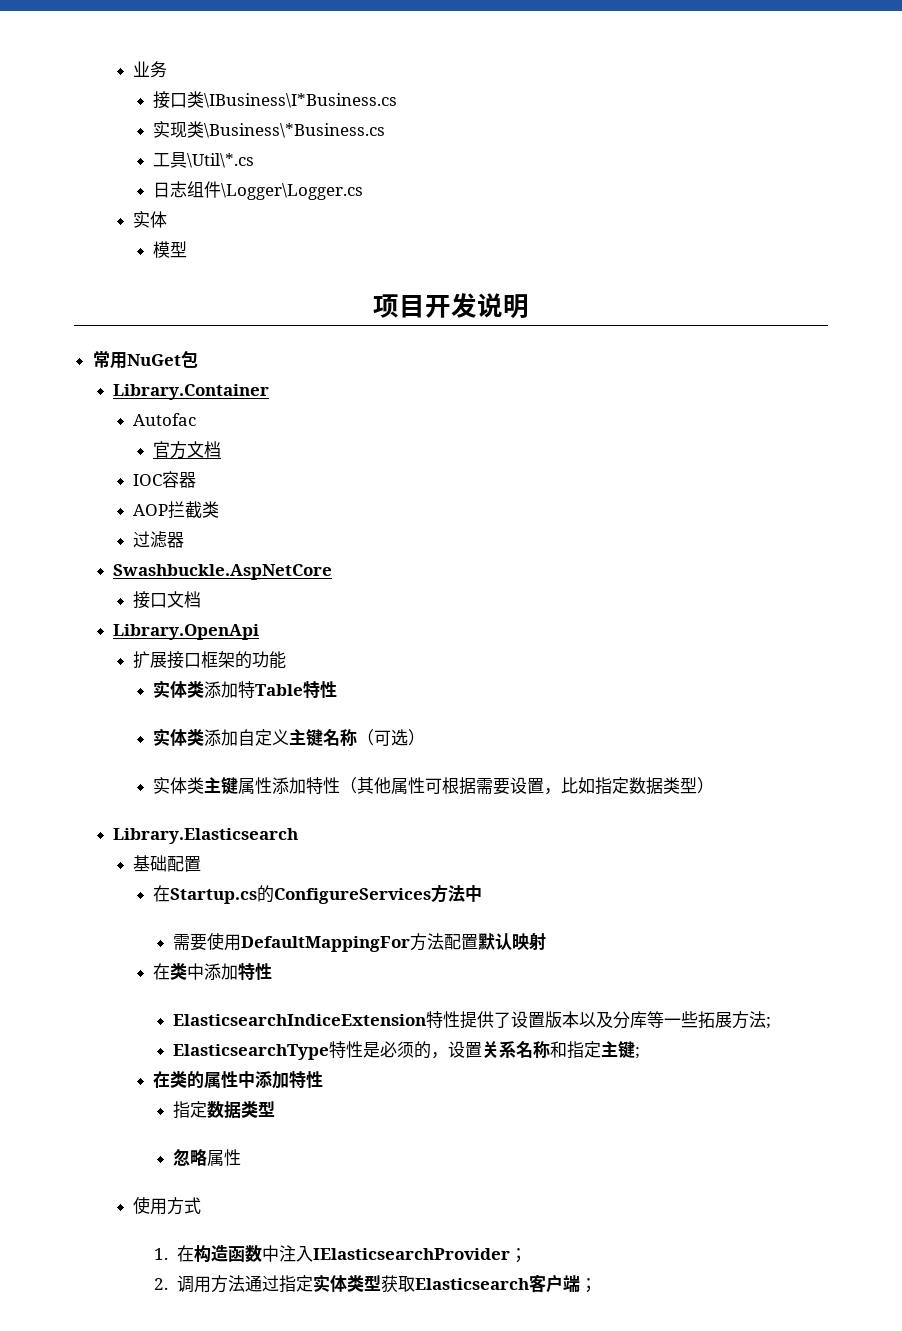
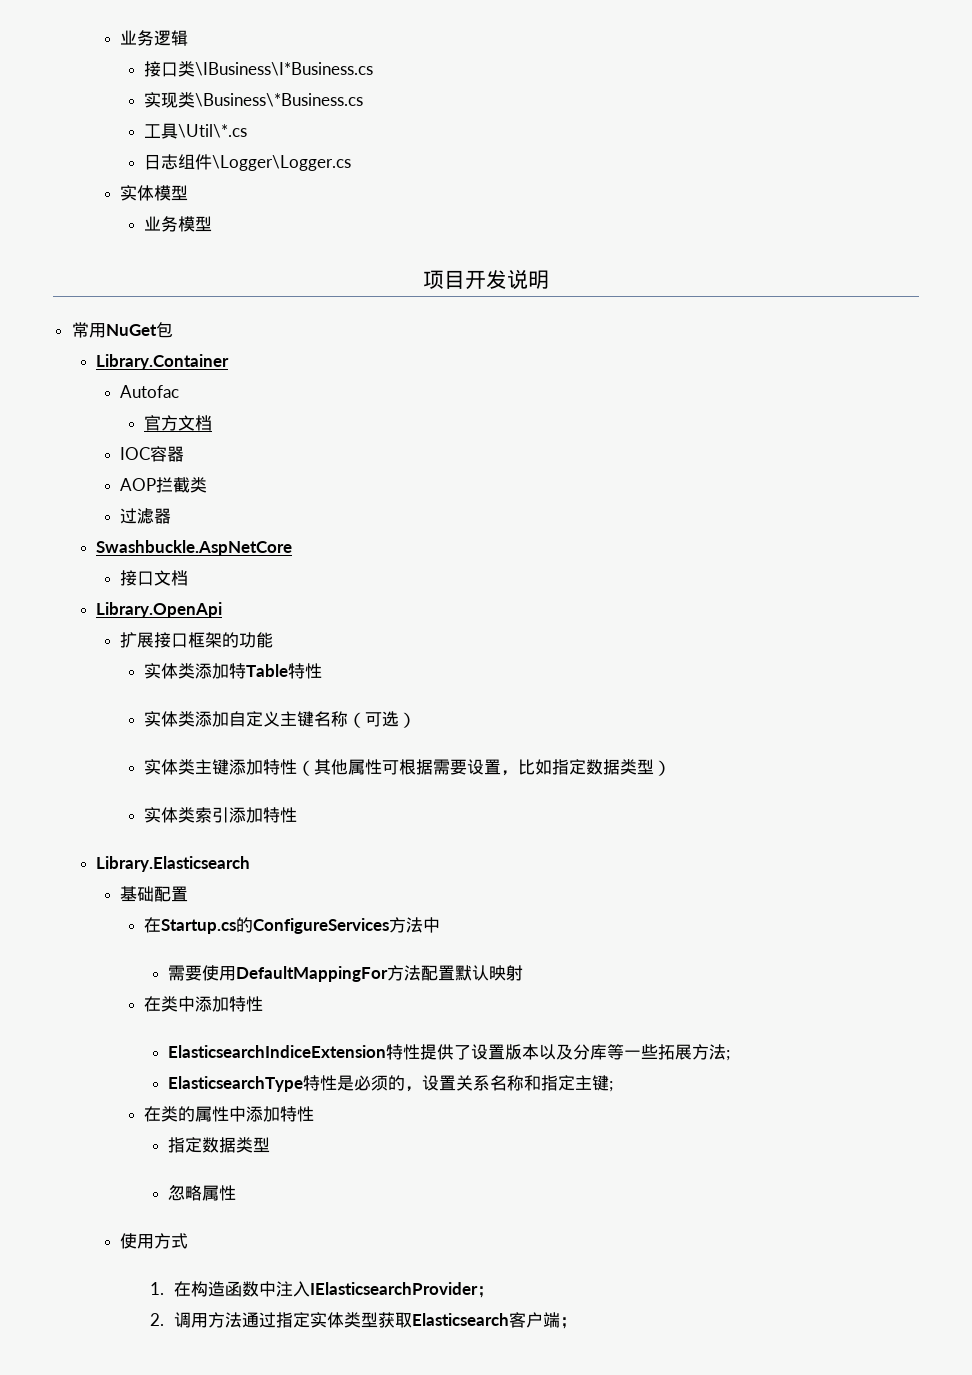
- 业务
+ 业务逻辑
  日志组件\Logger\Logger.cs
- 实体
- 模型
+ 实体模型
+ 业务模型
- 实体类主键属性添加特性（其他属性可根据需要设置，比如指定数据类型）
+ 实体类主键添加特性（其他属性可根据需要设置，比如指定数据类型）
+ 实体类索引添加特性

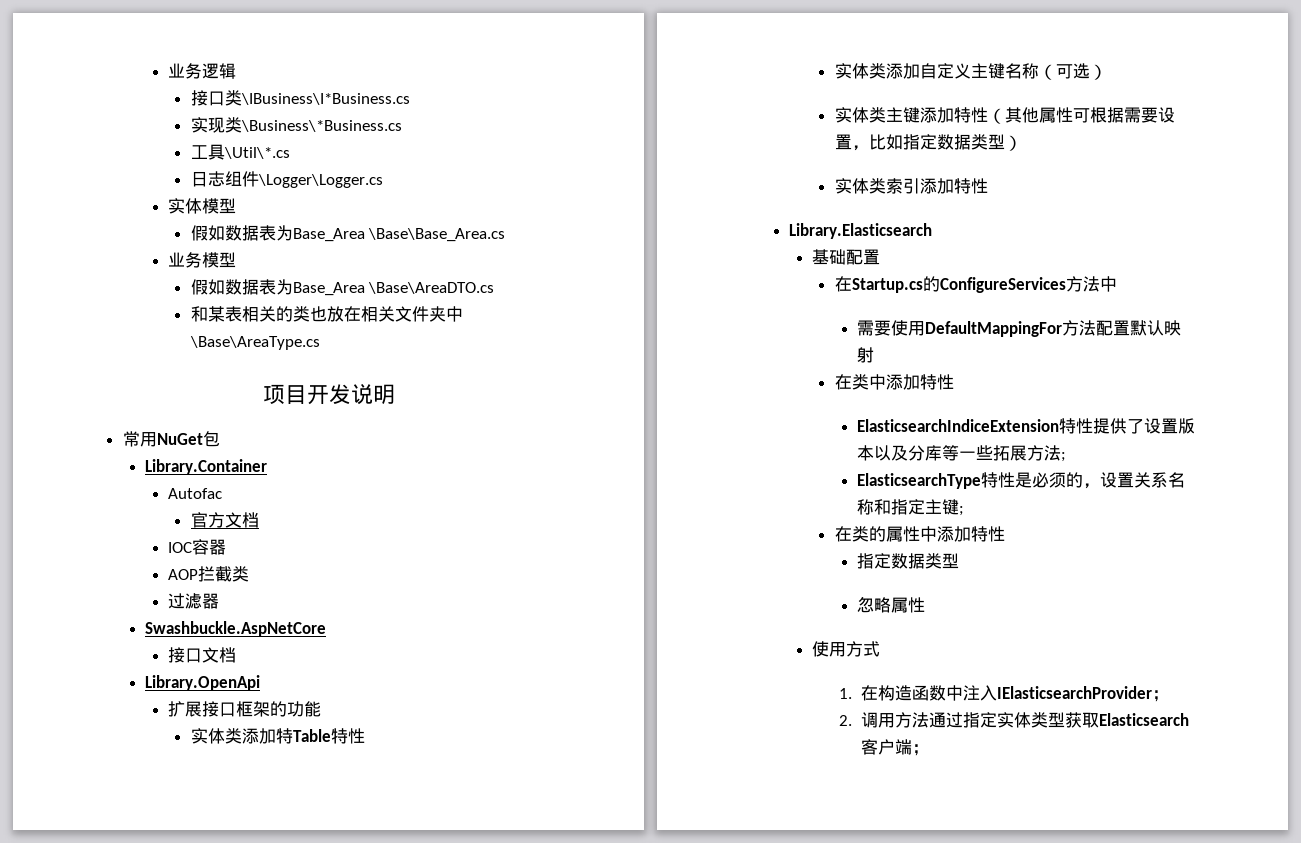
+ 假如数据表为Base_Area \Base\Base_Area.cs
  业务模型
+ 假如数据表为Base_Area \Base\AreaDTO.cs
+ 和某表相关的类也放在相关文件夹中\Base\AreaType.cs

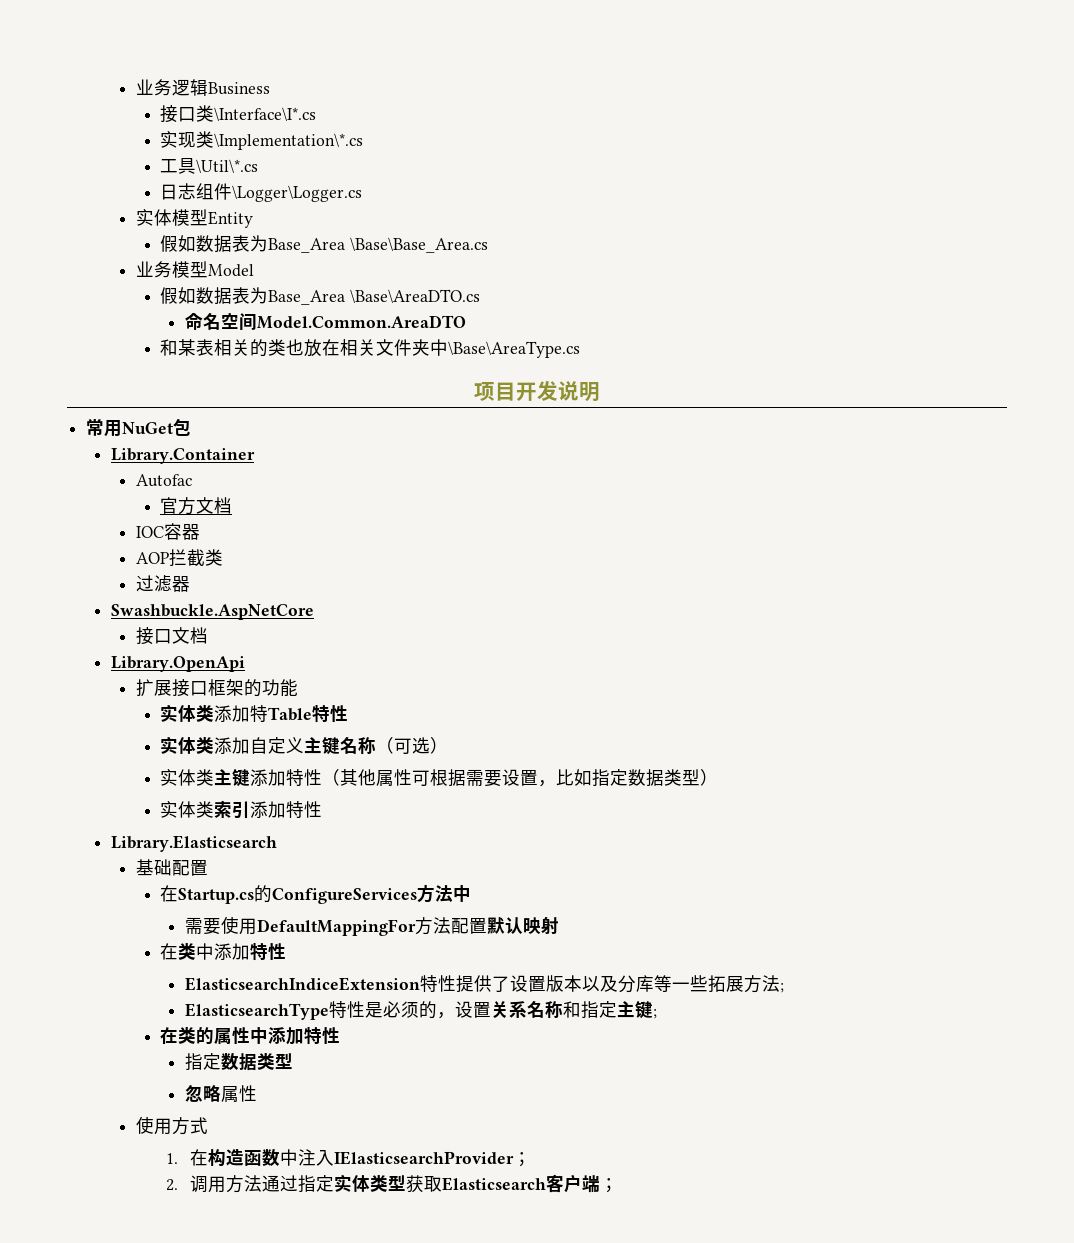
- 业务逻辑
+ 业务逻辑Business
- 接口类\IBusiness\I*Business.cs
+ 接口类\Interface\I*.cs
- 实现类\Business\*Business.cs
+ 实现类\Implementation\*.cs
- 实体模型
+ 实体模型Entity
- 业务模型
+ 业务模型Model
+ 命名空间Model.Common.AreaDTO

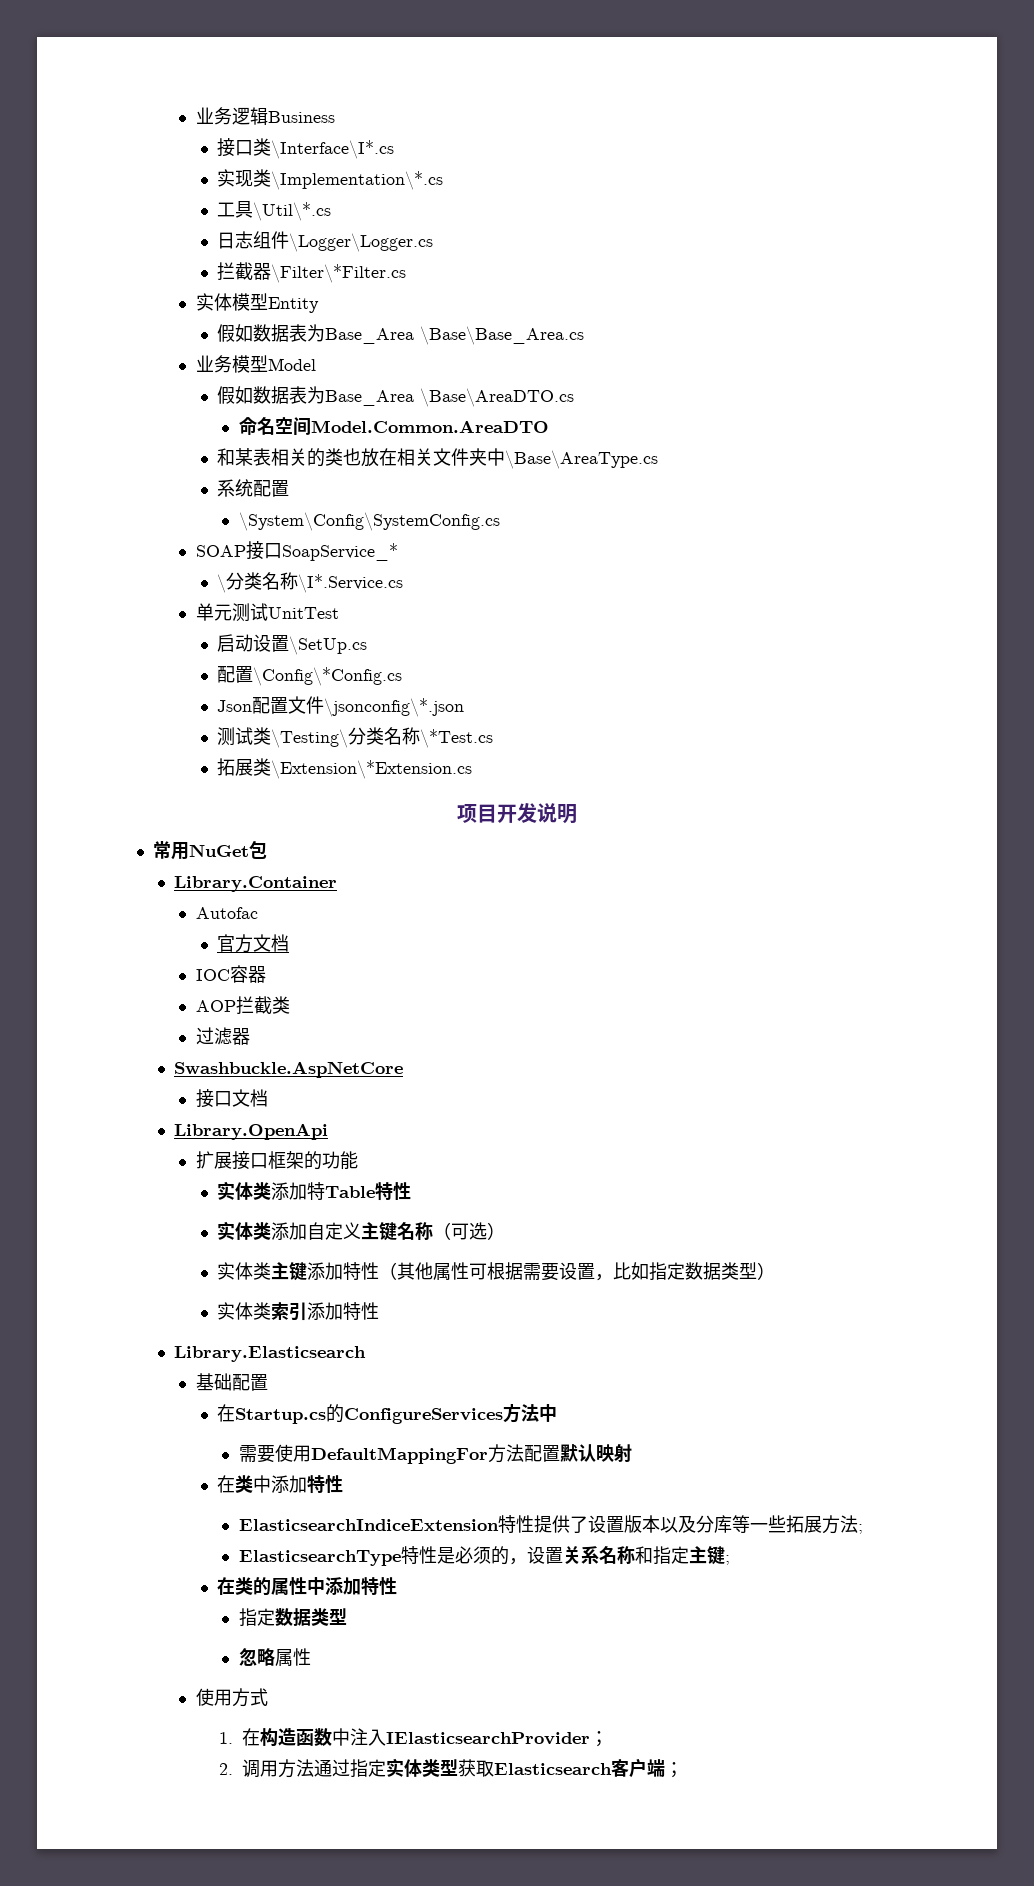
+ 拦截器\Filter\*Filter.cs
+ 系统配置
+ \System\Config\SystemConfig.cs
+ SOAP接口SoapService_*
+ \分类名称\I*.Service.cs
+ 单元测试UnitTest
+ 启动设置\SetUp.cs
+ 配置\Config\*Config.cs
+ Json配置文件\jsonconfig\*.json
+ 测试类\Testing\分类名称\*Test.cs
+ 拓展类\Extension\*Extension.cs

